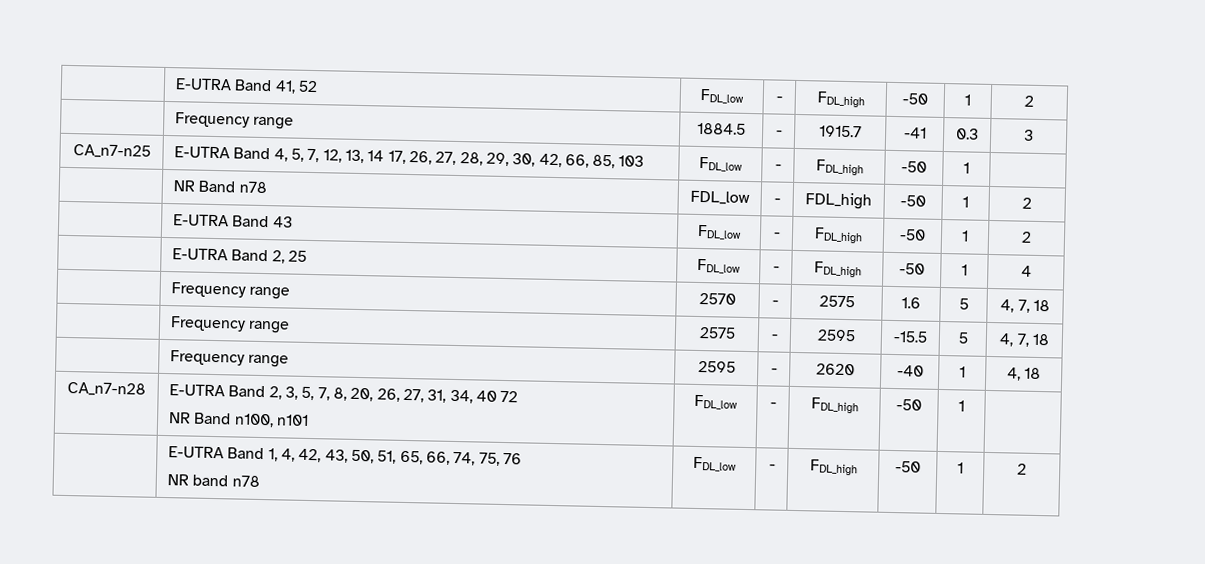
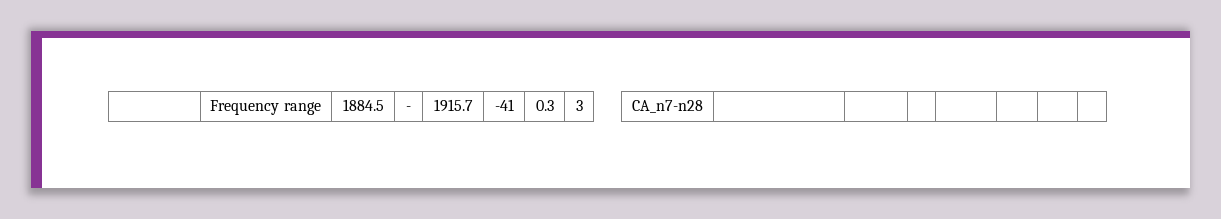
- | E-UTRA Band 41, 52 | FDL_low | - | FDL_high | -50 | 1 | 2
- CA_n7-n25 | E-UTRA Band 4, 5, 7, 12, 13, 14 17, 26, 27, 28, 29, 30, 42, 66, 85, 103 | FDL_low | - | FDL_high | -50 | 1 |
- | NR Band n78 | FDL_low | - | FDL_high | -50 | 1 | 2
- | E-UTRA Band 43 | FDL_low | - | FDL_high | -50 | 1 | 2
- | E-UTRA Band 2, 25 | FDL_low | - | FDL_high | -50 | 1 | 4
- | Frequency range | 2570 | - | 2575 | 1.6 | 5 | 4, 7, 18
- | Frequency range | 2575 | - | 2595 | -15.5 | 5 | 4, 7, 18
- | Frequency range | 2595 | - | 2620 | -40 | 1 | 4, 18
- CA_n7-n28 | E-UTRA Band 2, 3, 5, 7, 8, 20, 26, 27, 31, 34, 40 72
- NR Band n100, n101 | FDL_low | - | FDL_high | -50 | 1 |
- | E-UTRA Band 1, 4, 42, 43, 50, 51, 65, 66, 74, 75, 76
- NR band n78 | FDL_low | - | FDL_high | -50 | 1 | 2
+ CA_n7-n28 | | | | | | |

